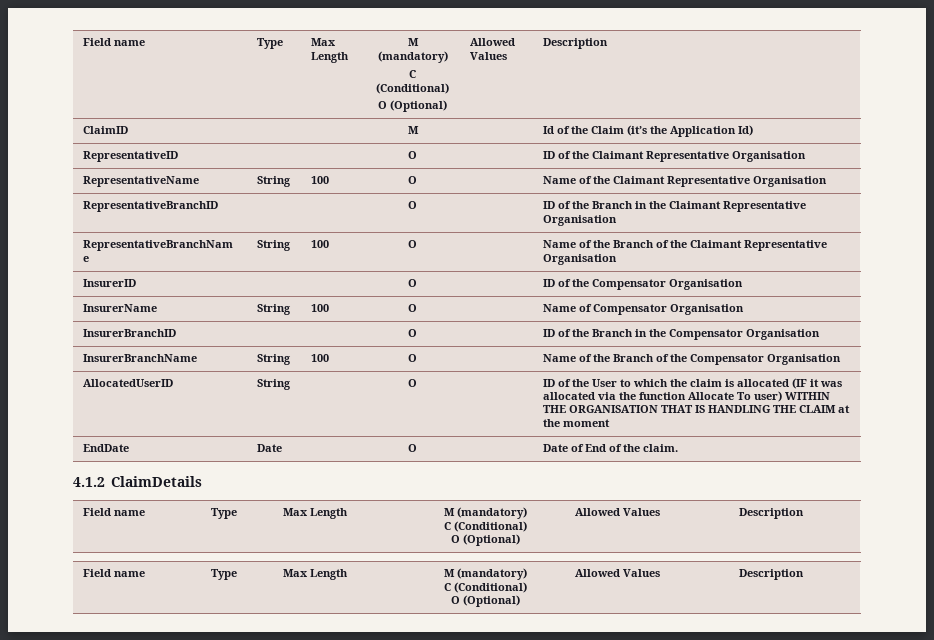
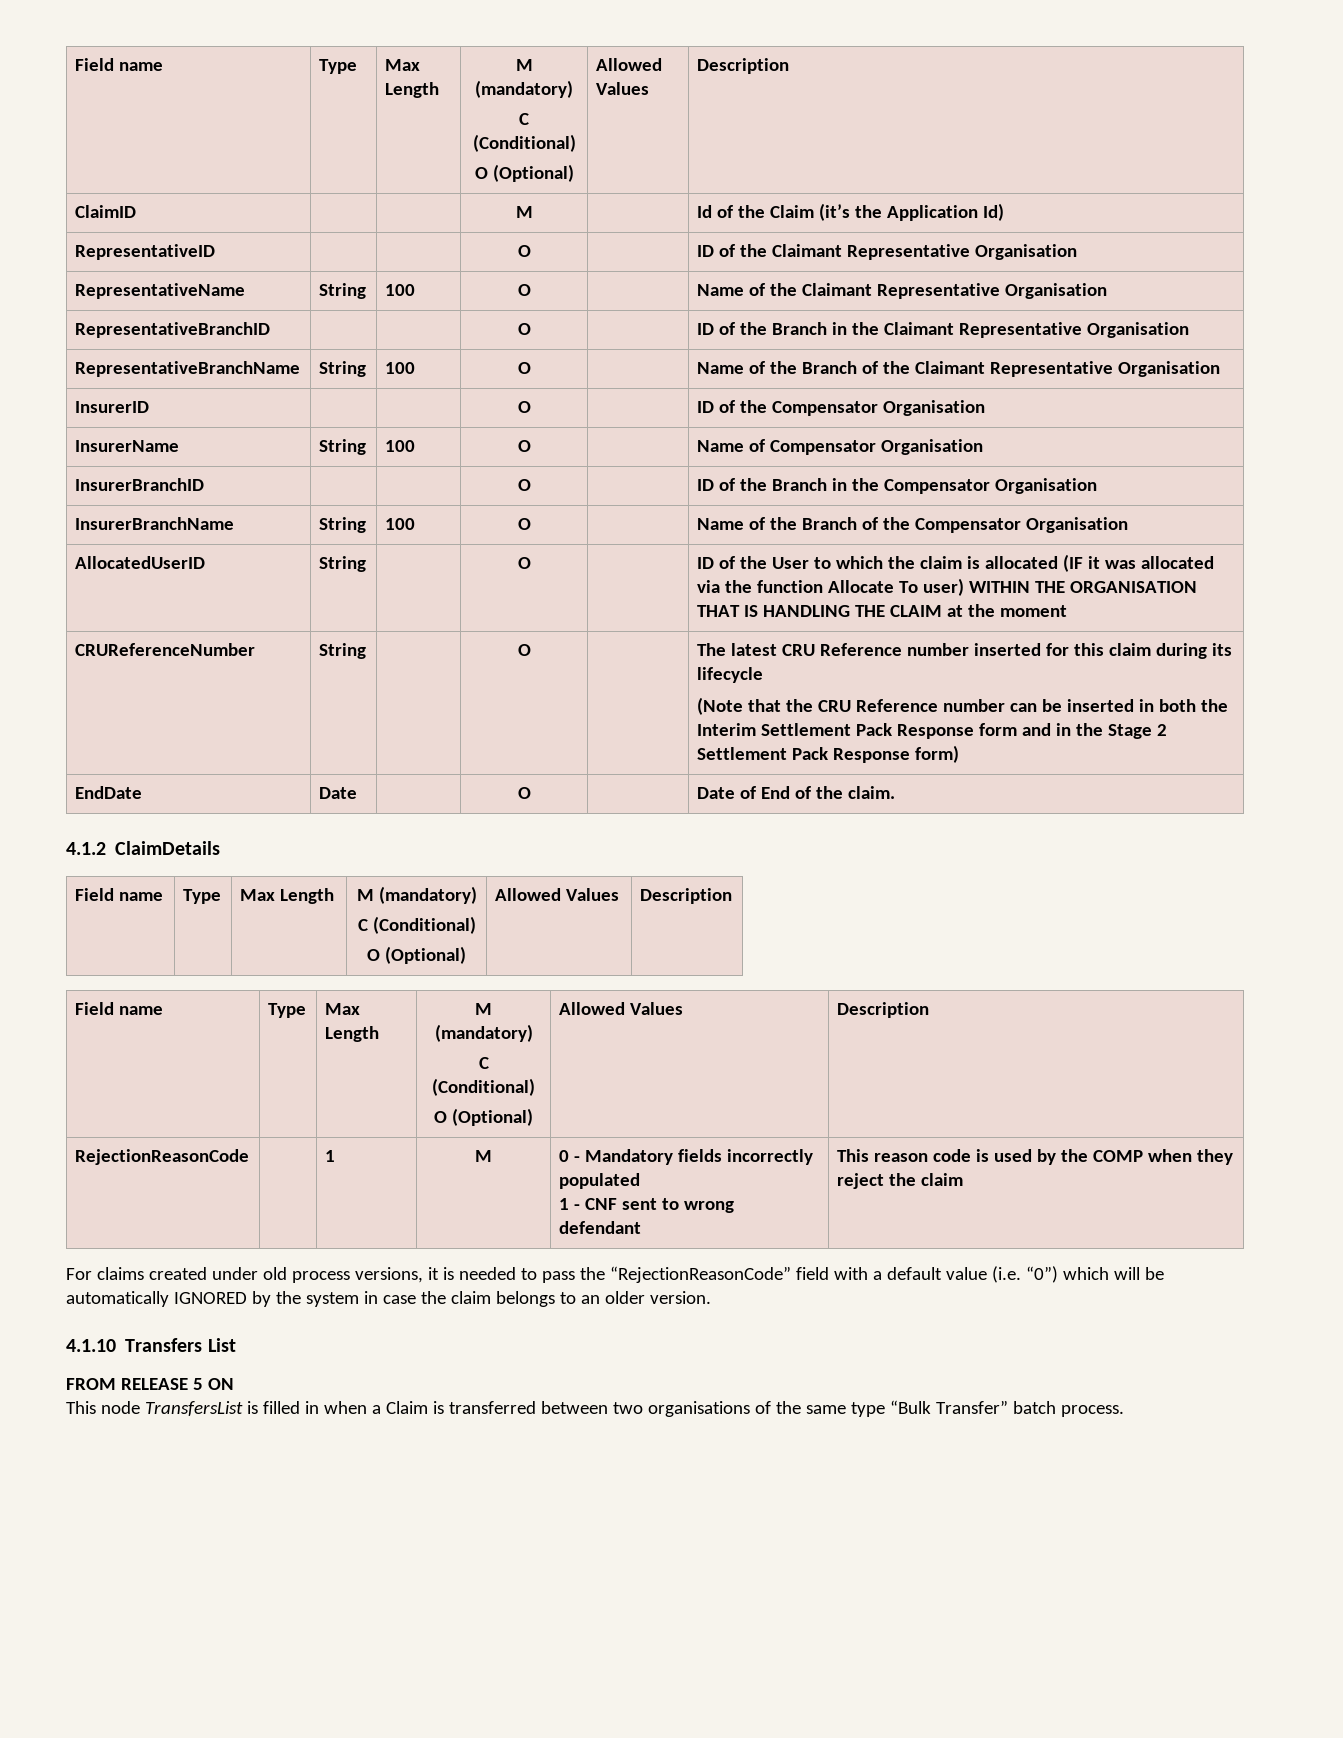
+ CRUReferenceNumber | String | | O | | The latest CRU Reference number inserted for this claim during its lifecycle
+ (Note that the CRU Reference number can be inserted in both the Interim Settlement Pack Response form and in the Stage 2 Settlement Pack Response form)
+ RejectionReasonCode | | 1 | M | 0 - Mandatory fields incorrectly populated
+ 1 - CNF sent to wrong defendant | This reason code is used by the COMP when they reject the claim
+ For claims created under old process versions, it is needed to pass the “RejectionReasonCode” field with a default value (i.e. “0”) which will be automatically IGNORED by the system in case the claim belongs to an older version.
+ 4.1.10 Transfers List
+ FROM RELEASE 5 ON
+ This node TransfersList is filled in when a Claim is transferred between two organisations of the same type “Bulk Transfer” batch process.

